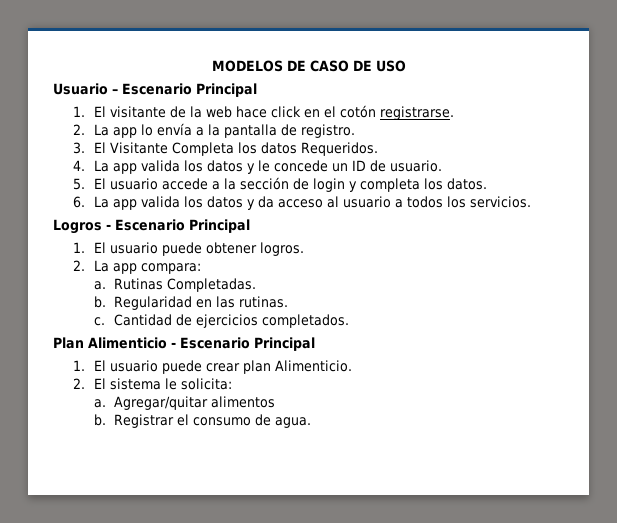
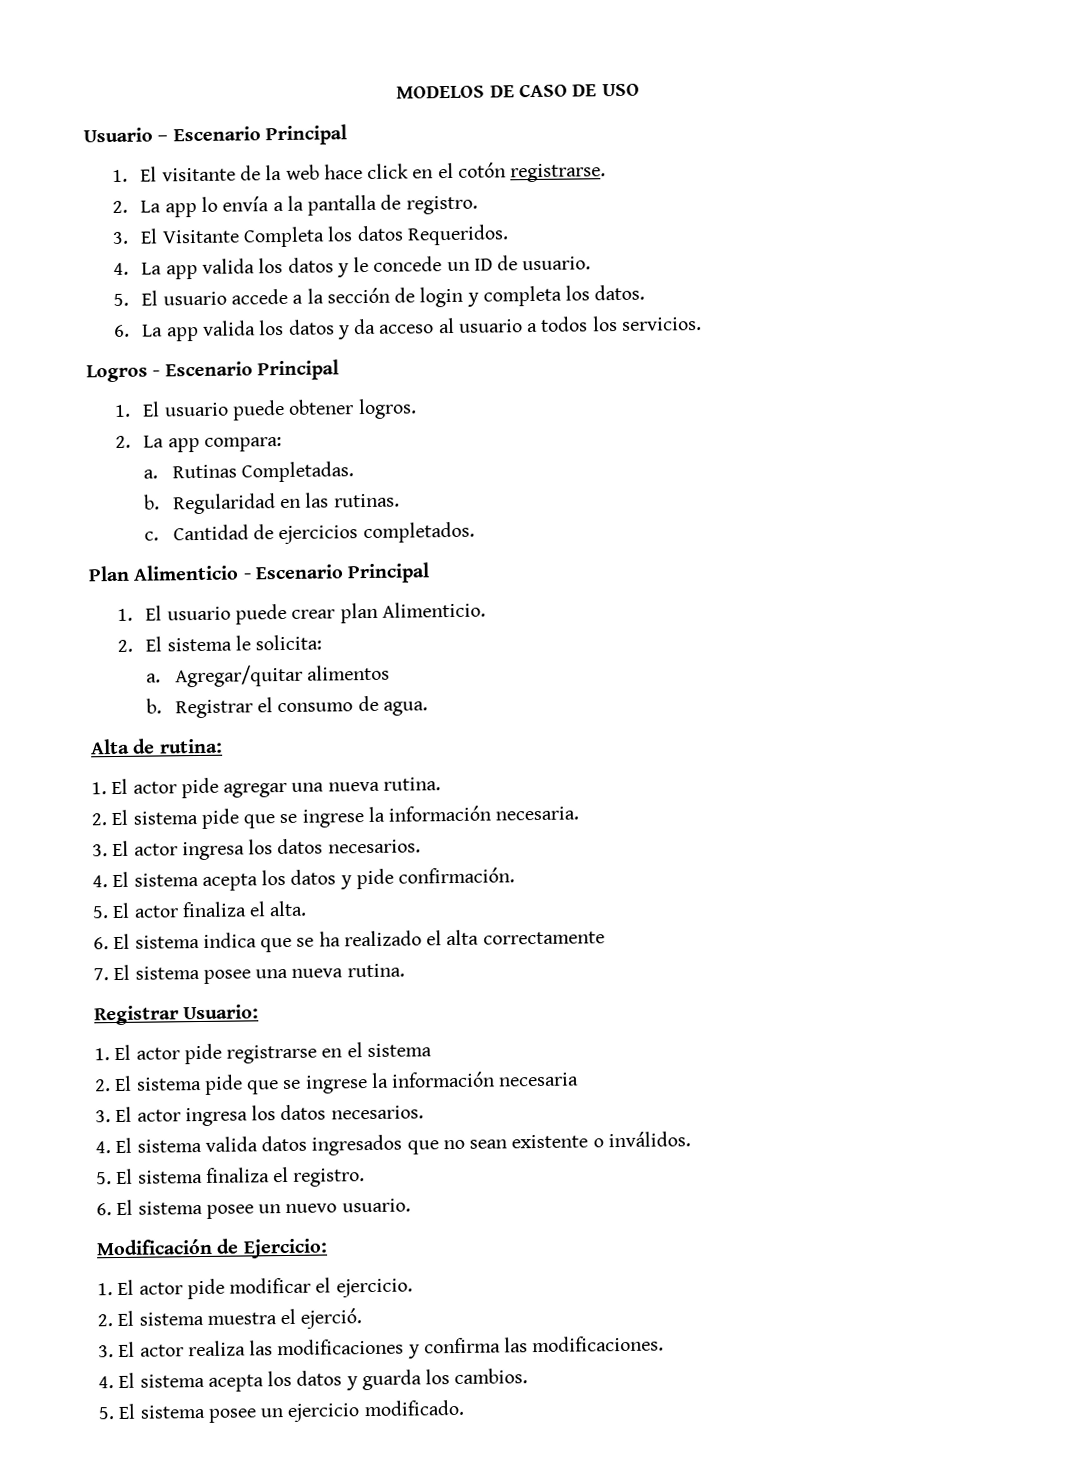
+ Alta de rutina:
+ 1. El actor pide agregar una nueva rutina.
+ 2. El sistema pide que se ingrese la información necesaria.
+ 3. El actor ingresa los datos necesarios.
+ 4. El sistema acepta los datos y pide confirmación.
+ 5. El actor finaliza el alta.
+ 6. El sistema indica que se ha realizado el alta correctamente
+ 7. El sistema posee una nueva rutina.
+ Registrar Usuario:
+ 1. El actor pide registrarse en el sistema
+ 2. El sistema pide que se ingrese la información necesaria
+ 3. El actor ingresa los datos necesarios.
+ 4. El sistema valida datos ingresados que no sean existente o inválidos.
+ 5. El sistema finaliza el registro.
+ 6. El sistema posee un nuevo usuario.
+ Modificación de Ejercicio:
+ 1. El actor pide modificar el ejercicio.
+ 2. El sistema muestra el ejerció.
+ 3. El actor realiza las modificaciones y confirma las modificaciones.
+ 4. El sistema acepta los datos y guarda los cambios.
+ 5. El sistema posee un ejercicio modificado.

